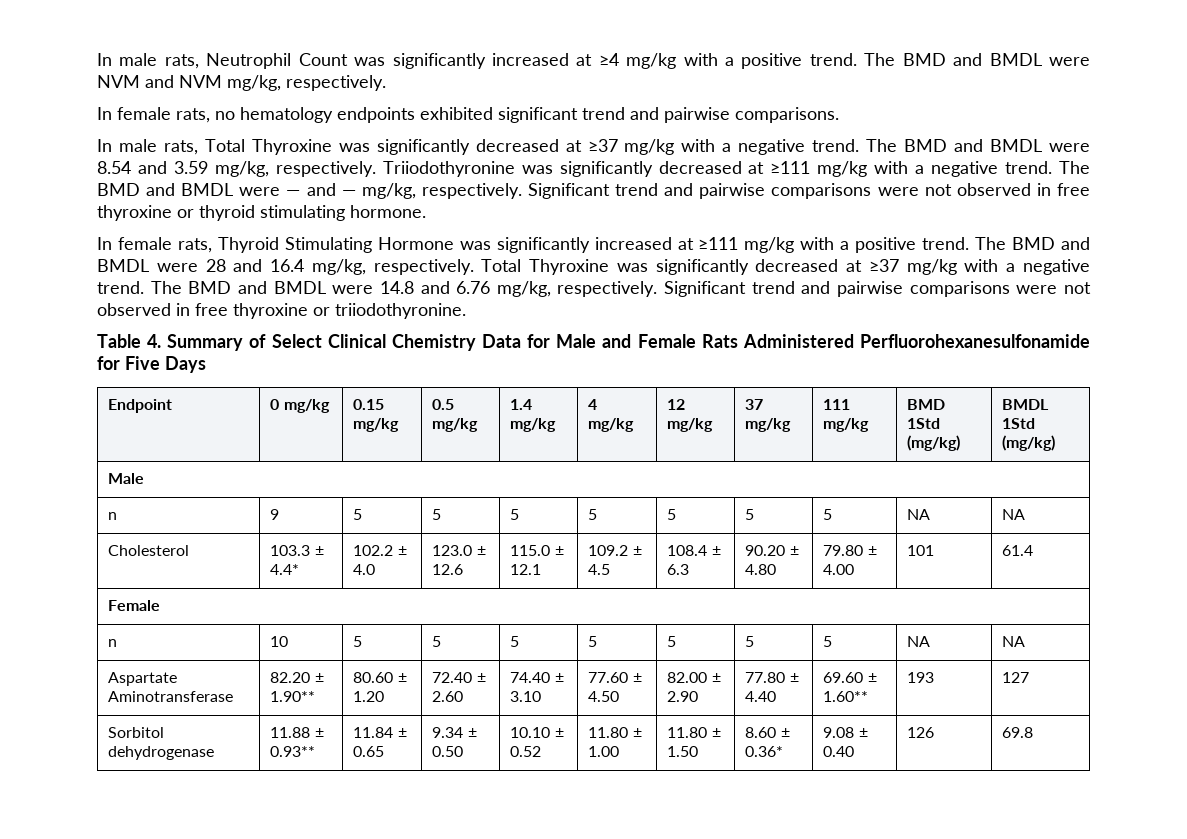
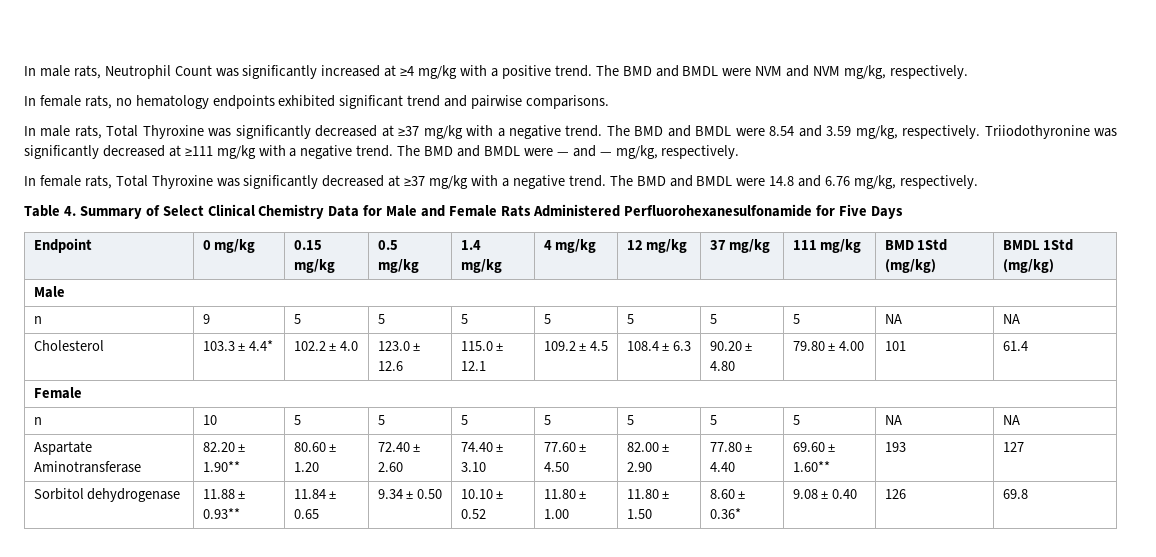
- The BMD and BMDL were — and — mg/kg, respectively. Significant trend and pairwise comparisons were not observed in free thyroxine or thyroid stimulating hormone.
- In female rats, Thyroid Stimulating Hormone was significantly increased at ≥111 mg/kg with a positive trend. The BMD and BMDL were 28 and 16.4 mg/kg, respectively. Total Thyroxine was significantly decreased at ≥37 mg/kg with a negative trend.
+ The BMD and BMDL were — and — mg/kg, respectively.
+ In female rats, Total Thyroxine was significantly decreased at ≥37 mg/kg with a negative trend.
- Significant trend and pairwise comparisons were not observed in free thyroxine or triiodothyronine.

